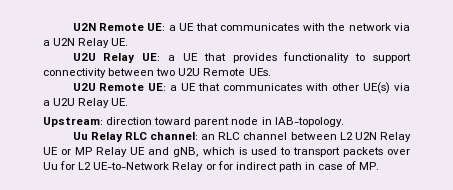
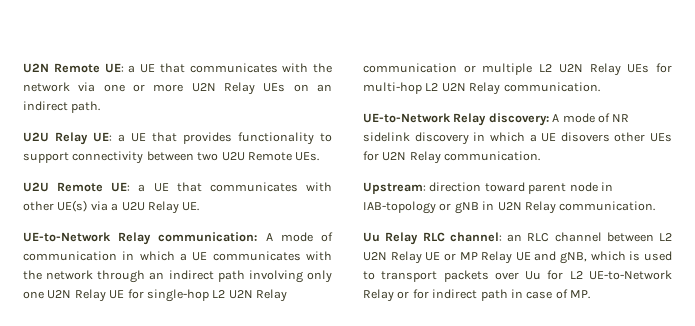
- U2N Remote UE: a UE that communicates with the network via a U2N Relay UE.
+ U2N Remote UE: a UE that communicates with the network via one or more U2N Relay UEs on an indirect path.
+ UE-to-Network Relay communication: A mode of communication in which a UE communicates with the network through an indirect path involving only one U2N Relay UE for single-hop L2 U2N Relay communication or multiple L2 U2N Relay UEs for multi-hop L2 U2N Relay communication.
+ UE-to-Network Relay discovery: A mode of NR sidelink discovery in which a UE disovers other UEs for U2N Relay communication.
- Upstream: direction toward parent node in IAB-topology.
+ Upstream: direction toward parent node in IAB-topology or gNB in U2N Relay communication.

